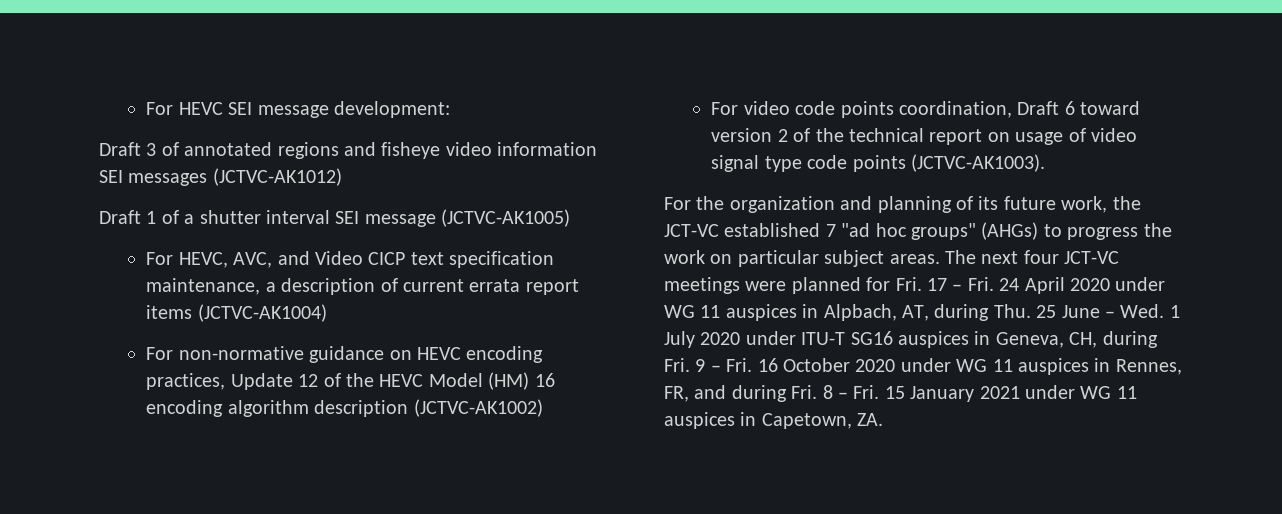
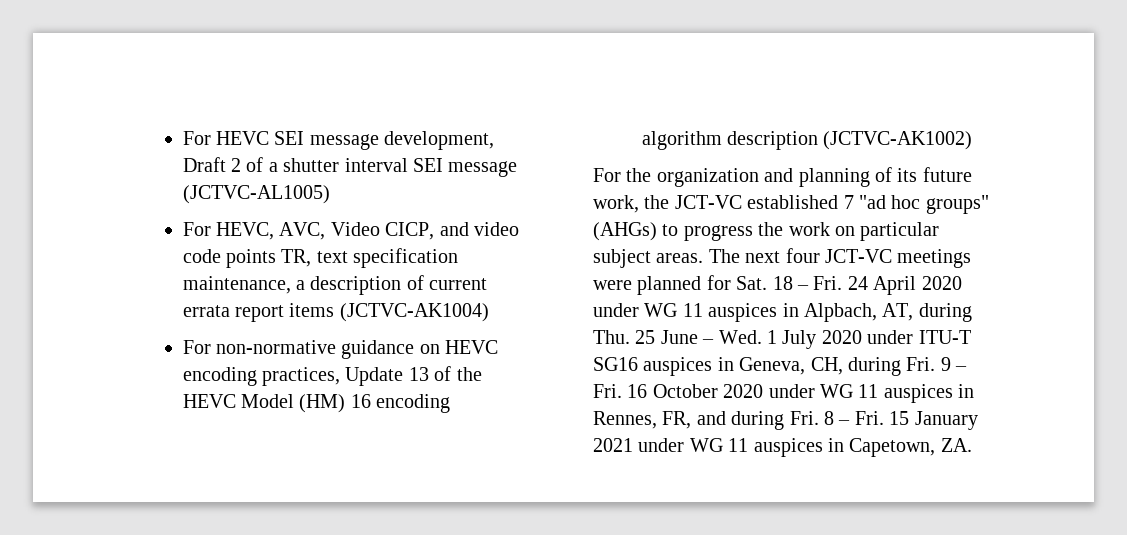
- For HEVC SEI message development:
- Draft 3 of annotated regions and fisheye video information SEI messages (JCTVC-AK1012)
- Draft 1 of a shutter interval SEI message (JCTVC-AK1005)
+ For HEVC SEI message development, Draft 2 of a shutter interval SEI message (JCTVC-AL1005)
- For HEVC, AVC, and Video CICP text specification maintenance, a description of current errata report items (JCTVC-AK1004)
+ For HEVC, AVC, Video CICP, and video code points TR, text specification maintenance, a description of current errata report items (JCTVC-AK1004)
- For non-normative guidance on HEVC encoding practices, Update 12 of the HEVC Model (HM) 16 encoding algorithm description (JCTVC-AK1002)
+ For non-normative guidance on HEVC encoding practices, Update 13 of the HEVC Model (HM) 16 encoding algorithm description (JCTVC-AK1002)
- For video code points coordination, Draft 6 toward version 2 of the technical report on usage of video signal type code points (JCTVC-AK1003).
- The next four JCT-VC meetings were planned for Fri. 17 – Fri. 24 April 2020 under WG 11 auspices in Alpbach, AT, during Thu. 25 June – Wed. 1 July 2020 under ITU-T SG16 auspices in Geneva, CH, during Fri. 9 – Fri. 16 October 2020 under WG 11 auspices in Rennes, FR, and during Fri. 8 – Fri. 15 January 2021 under WG 11 auspices in Capetown, ZA.
+ The next four JCT-VC meetings were planned for Sat. 18 – Fri. 24 April 2020 under WG 11 auspices in Alpbach, AT, during Thu. 25 June – Wed. 1 July 2020 under ITU-T SG16 auspices in Geneva, CH, during Fri. 9 – Fri. 16 October 2020 under WG 11 auspices in Rennes, FR, and during Fri. 8 – Fri. 15 January 2021 under WG 11 auspices in Capetown, ZA.

